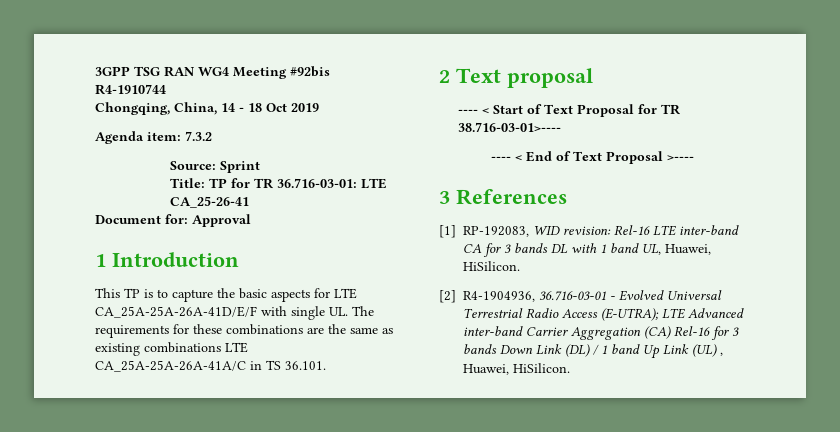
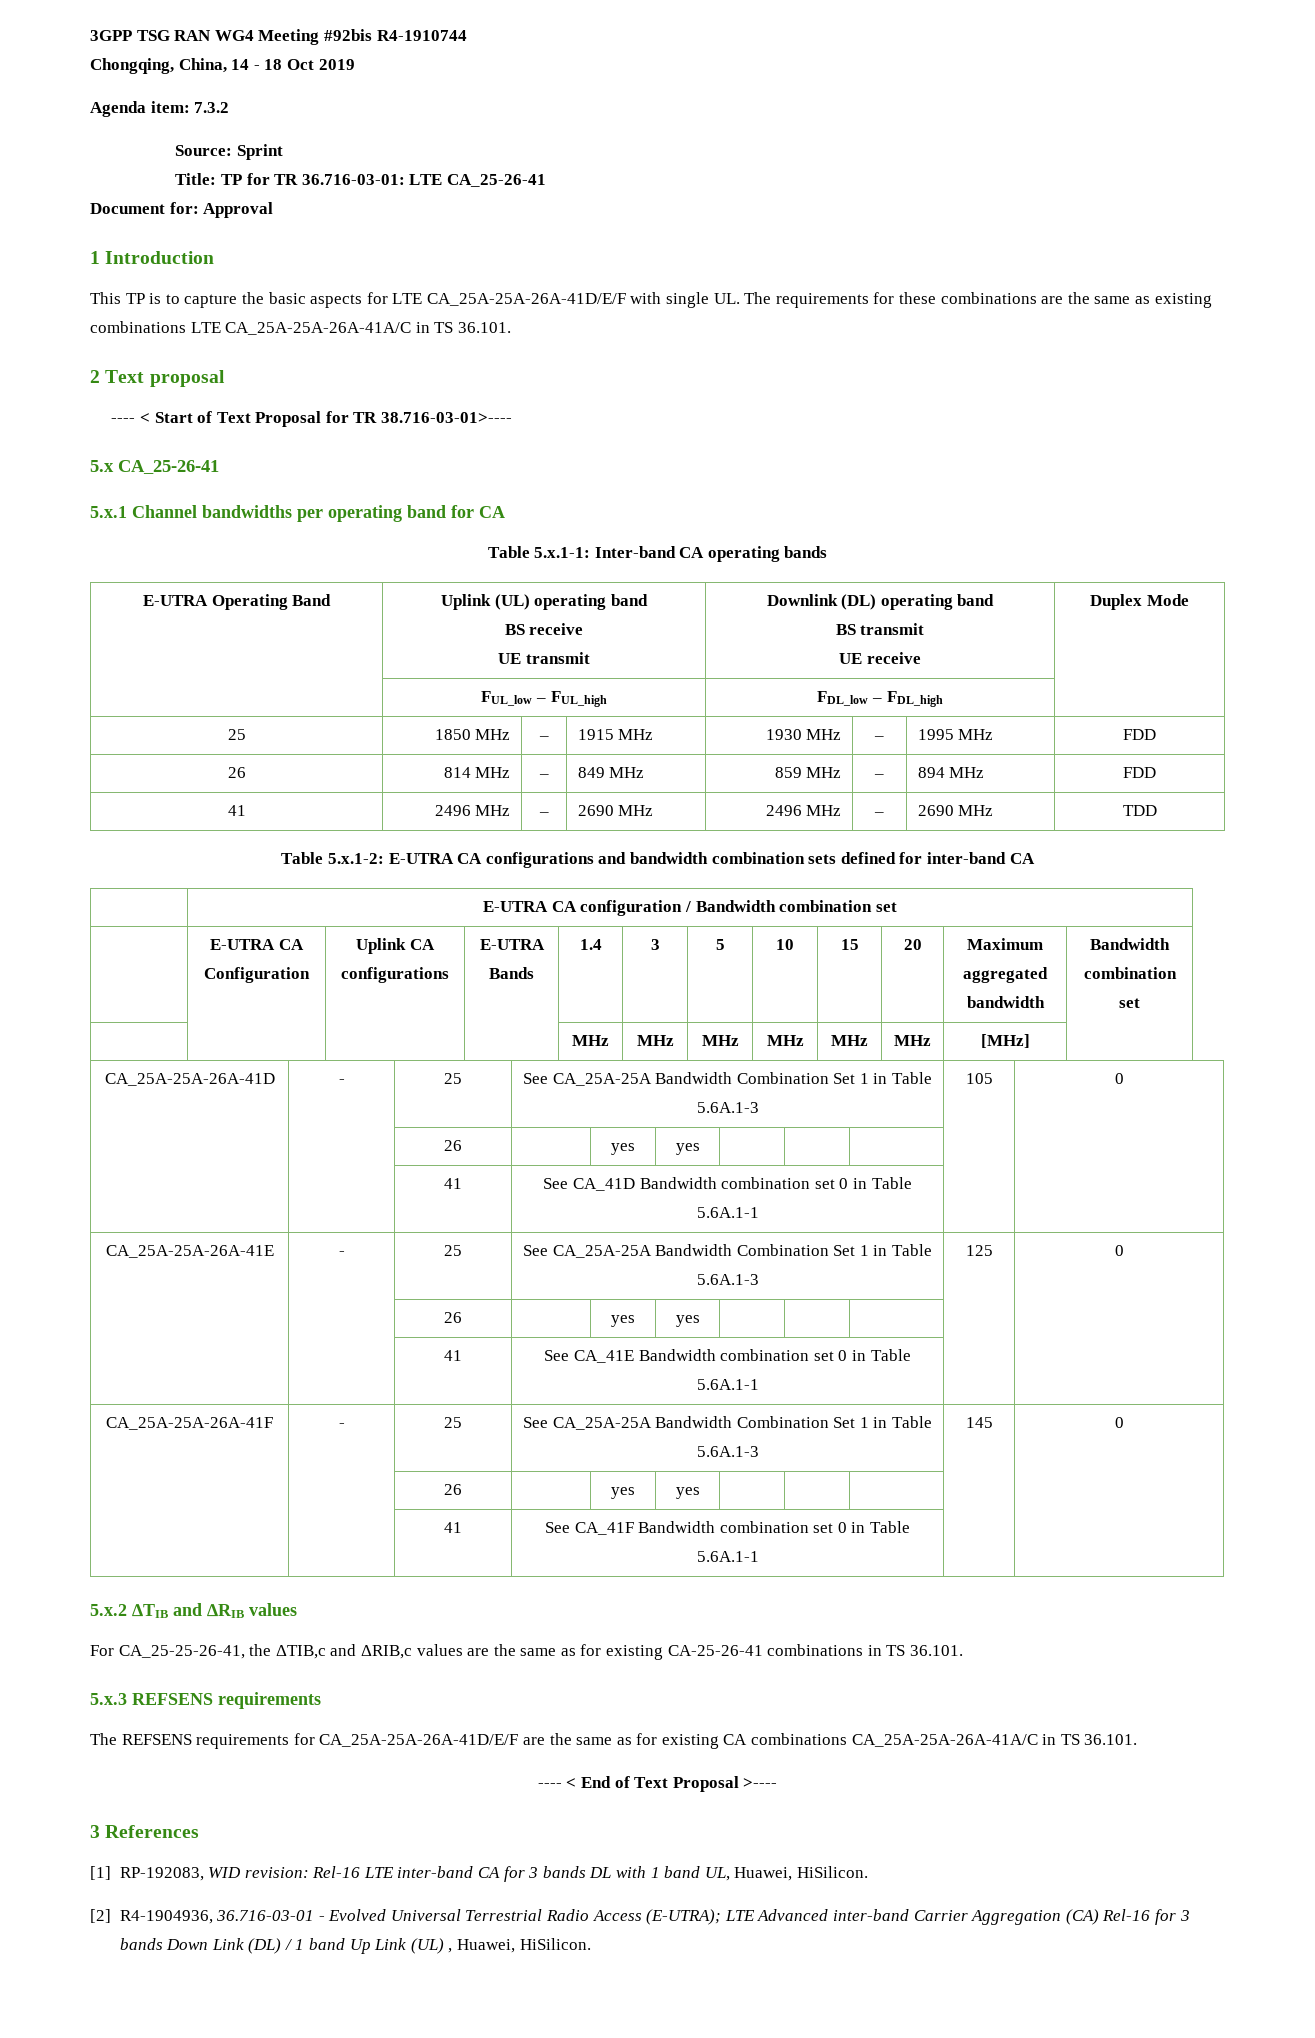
+ 5.x CA_25-26-41
+ 5.x.1 Channel bandwidths per operating band for CA
+ Table 5.x.1-1: Inter-band CA operating bands
+ E-UTRA Operating Band | Uplink (UL) operating band
+ BS receive
+ UE transmit | Downlink (DL) operating band
+ BS transmit
+ UE receive | Duplex Mode
+ | FUL_low – FUL_high | FDL_low – FDL_high |
+ 25 | 1850 MHz | – | 1915 MHz | 1930 MHz | – | 1995 MHz | FDD
+ 26 | 814 MHz | – | 849 MHz | 859 MHz | – | 894 MHz | FDD
+ 41 | 2496 MHz | – | 2690 MHz | 2496 MHz | – | 2690 MHz | TDD
+ Table 5.x.1-2: E-UTRA CA configurations and bandwidth combination sets defined for inter-band CA
+ | E-UTRA CA configuration / Bandwidth combination set
+ | E-UTRA CA Configuration | Uplink CA configurations | E-UTRA Bands | 1.4 | 3 | 5 | 10 | 15 | 20 | Maximum aggregated bandwidth | Bandwidth combination set
+ | | | | MHz | MHz | MHz | MHz | MHz | MHz | [MHz] |
+ CA_25A-25A-26A-41D | - | 25 | See CA_25A-25A Bandwidth Combination Set 1 in Table 5.6A.1-3 | 105 | 0
+ | | 26 | | yes | yes | | | | |
+ | | 41 | See CA_41D Bandwidth combination set 0 in Table 5.6A.1-1 | |
+ CA_25A-25A-26A-41E | - | 25 | See CA_25A-25A Bandwidth Combination Set 1 in Table 5.6A.1-3 | 125 | 0
+ | | 26 | | yes | yes | | | | |
+ | | 41 | See CA_41E Bandwidth combination set 0 in Table 5.6A.1-1 | |
+ CA_25A-25A-26A-41F | - | 25 | See CA_25A-25A Bandwidth Combination Set 1 in Table 5.6A.1-3 | 145 | 0
+ | | 26 | | yes | yes | | | | |
+ | | 41 | See CA_41F Bandwidth combination set 0 in Table 5.6A.1-1 | |
+ 5.x.2 ∆TIB and ∆RIB values
+ For CA_25-25-26-41, the ΔTIB,c and ΔRIB,c values are the same as for existing CA-25-26-41 combinations in TS 36.101.
+ 5.x.3 REFSENS requirements
+ The REFSENS requirements for CA_25A-25A-26A-41D/E/F are the same as for existing CA combinations CA_25A-25A-26A-41A/C in TS 36.101.

